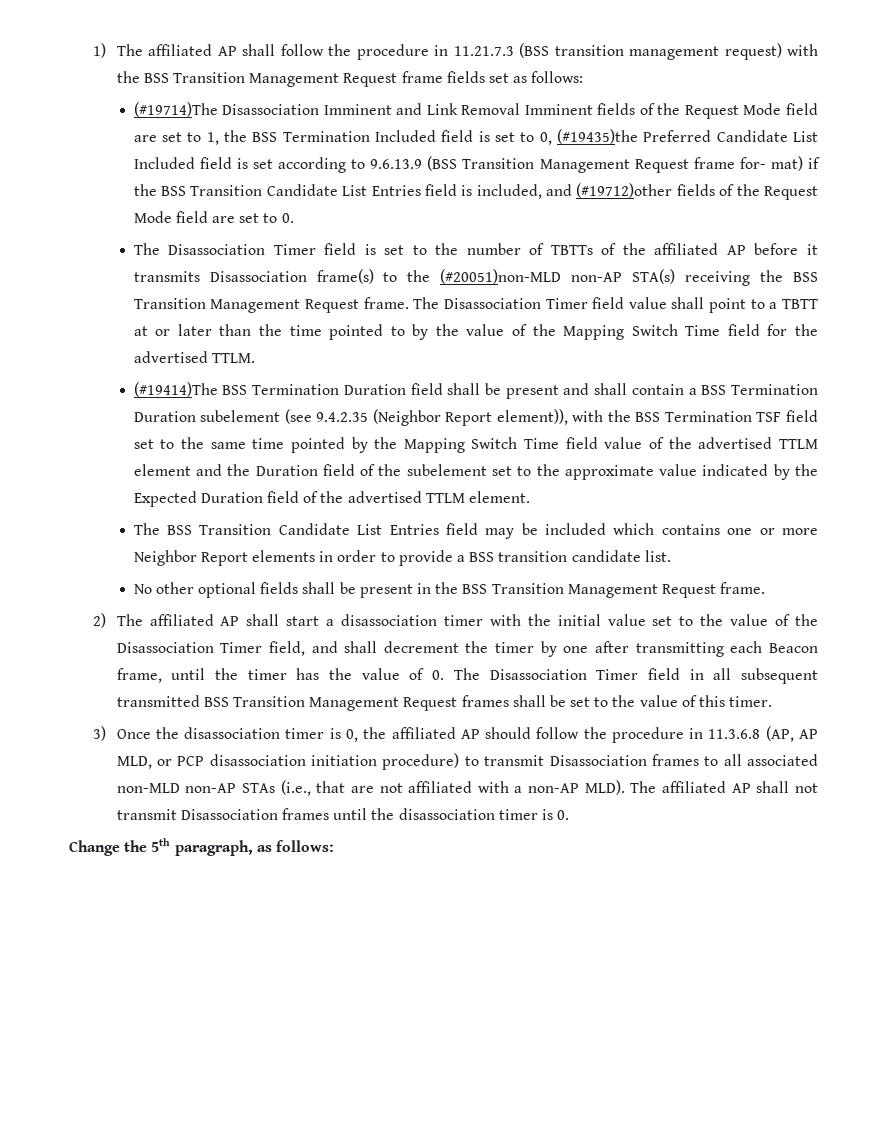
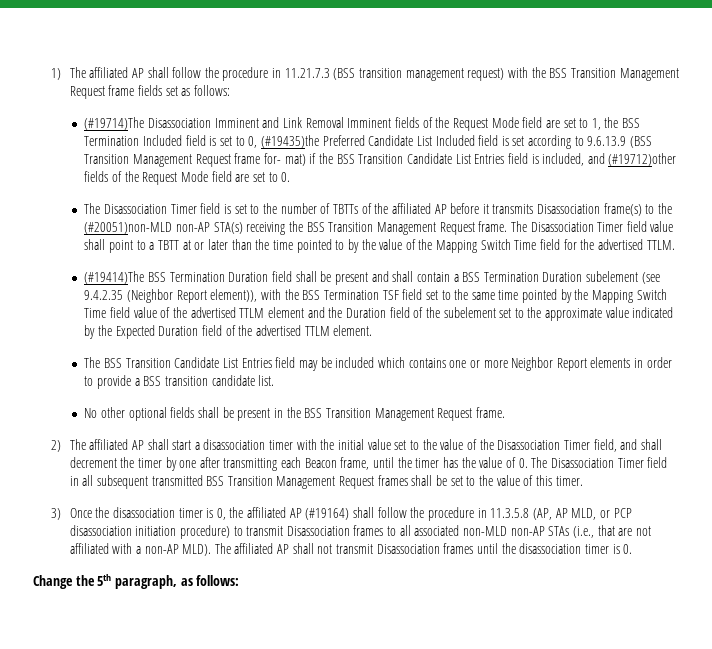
- 3) Once the disassociation timer is 0, the affiliated AP should follow the procedure in 11.3.6.8 (AP, AP MLD, or PCP disassociation initiation procedure) to transmit Disassociation frames to all associated non-MLD non-AP STAs (i.e., that are not affiliated with a non-AP MLD).
+ 3) Once the disassociation timer is 0, the affiliated AP (#19164) shall follow the procedure in 11.3.5.8 (AP, AP MLD, or PCP disassociation initiation procedure) to transmit Disassociation frames to all associated non-MLD non-AP STAs (i.e., that are not affiliated with a non-AP MLD).

